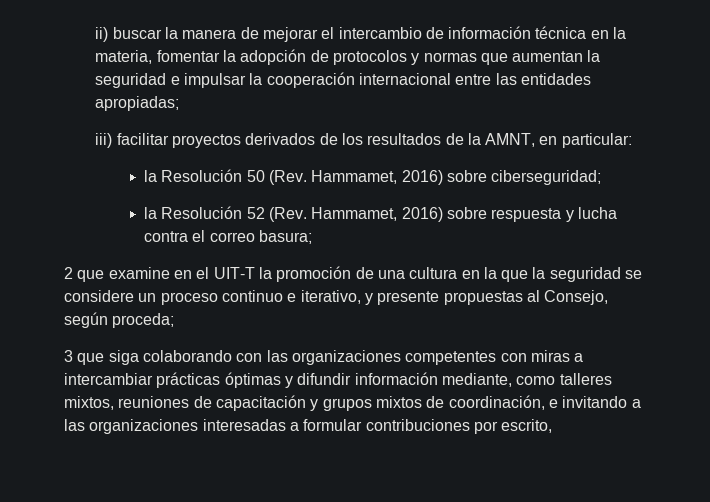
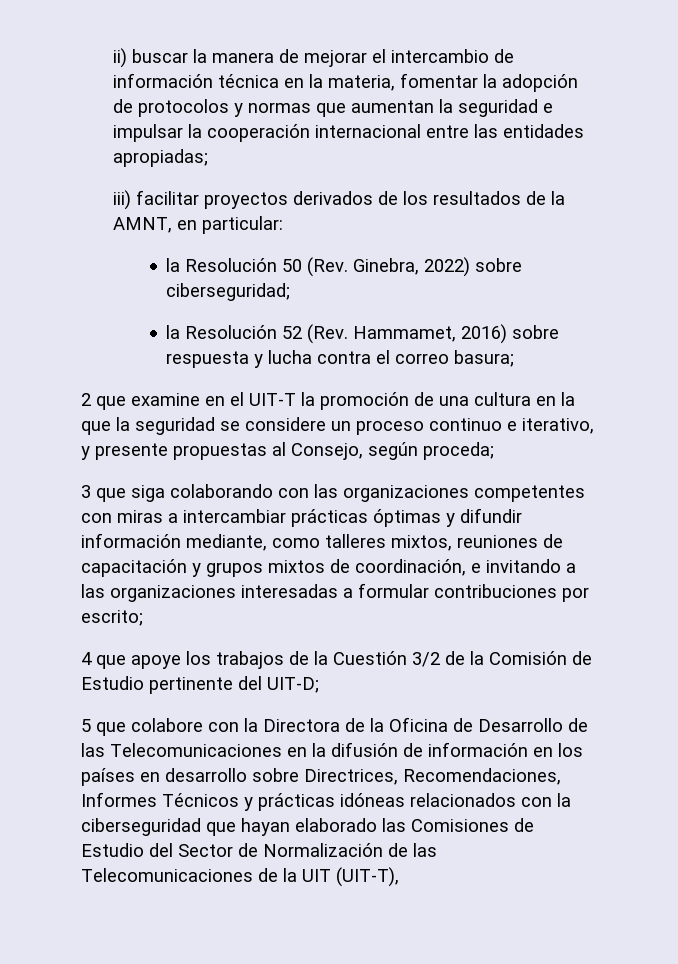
- la Resolución 50 (Rev. Hammamet, 2016) sobre ciberseguridad;
+ la Resolución 50 (Rev. Ginebra, 2022) sobre ciberseguridad;
- 3 que siga colaborando con las organizaciones competentes con miras a intercambiar prácticas óptimas y difundir información mediante, como talleres mixtos, reuniones de capacitación y grupos mixtos de coordinación, e invitando a las organizaciones interesadas a formular contribuciones por escrito,
+ 3 que siga colaborando con las organizaciones competentes con miras a intercambiar prácticas óptimas y difundir información mediante, como talleres mixtos, reuniones de capacitación y grupos mixtos de coordinación, e invitando a las organizaciones interesadas a formular contribuciones por escrito;
+ 4 que apoye los trabajos de la Cuestión 3/2 de la Comisión de Estudio pertinente del UIT-D;
+ 5 que colabore con la Directora de la Oficina de Desarrollo de las Telecomunicaciones en la difusión de información en los países en desarrollo sobre Directrices, Recomendaciones, Informes Técnicos y prácticas idóneas relacionados con la ciberseguridad que hayan elaborado las Comisiones de Estudio del Sector de Normalización de las Telecomunicaciones de la UIT (UIT-T),

